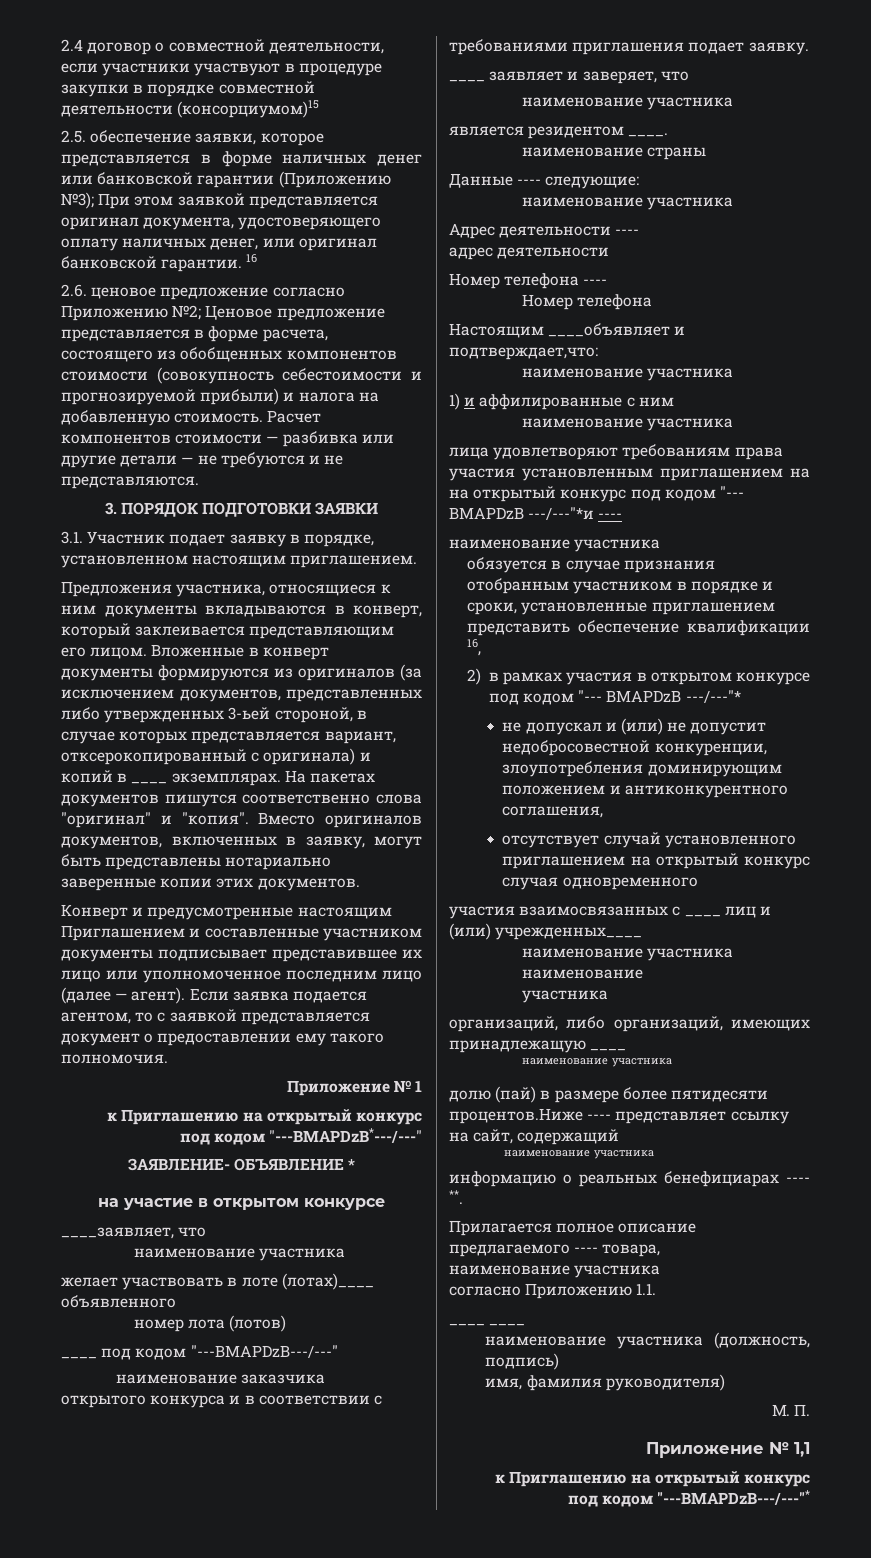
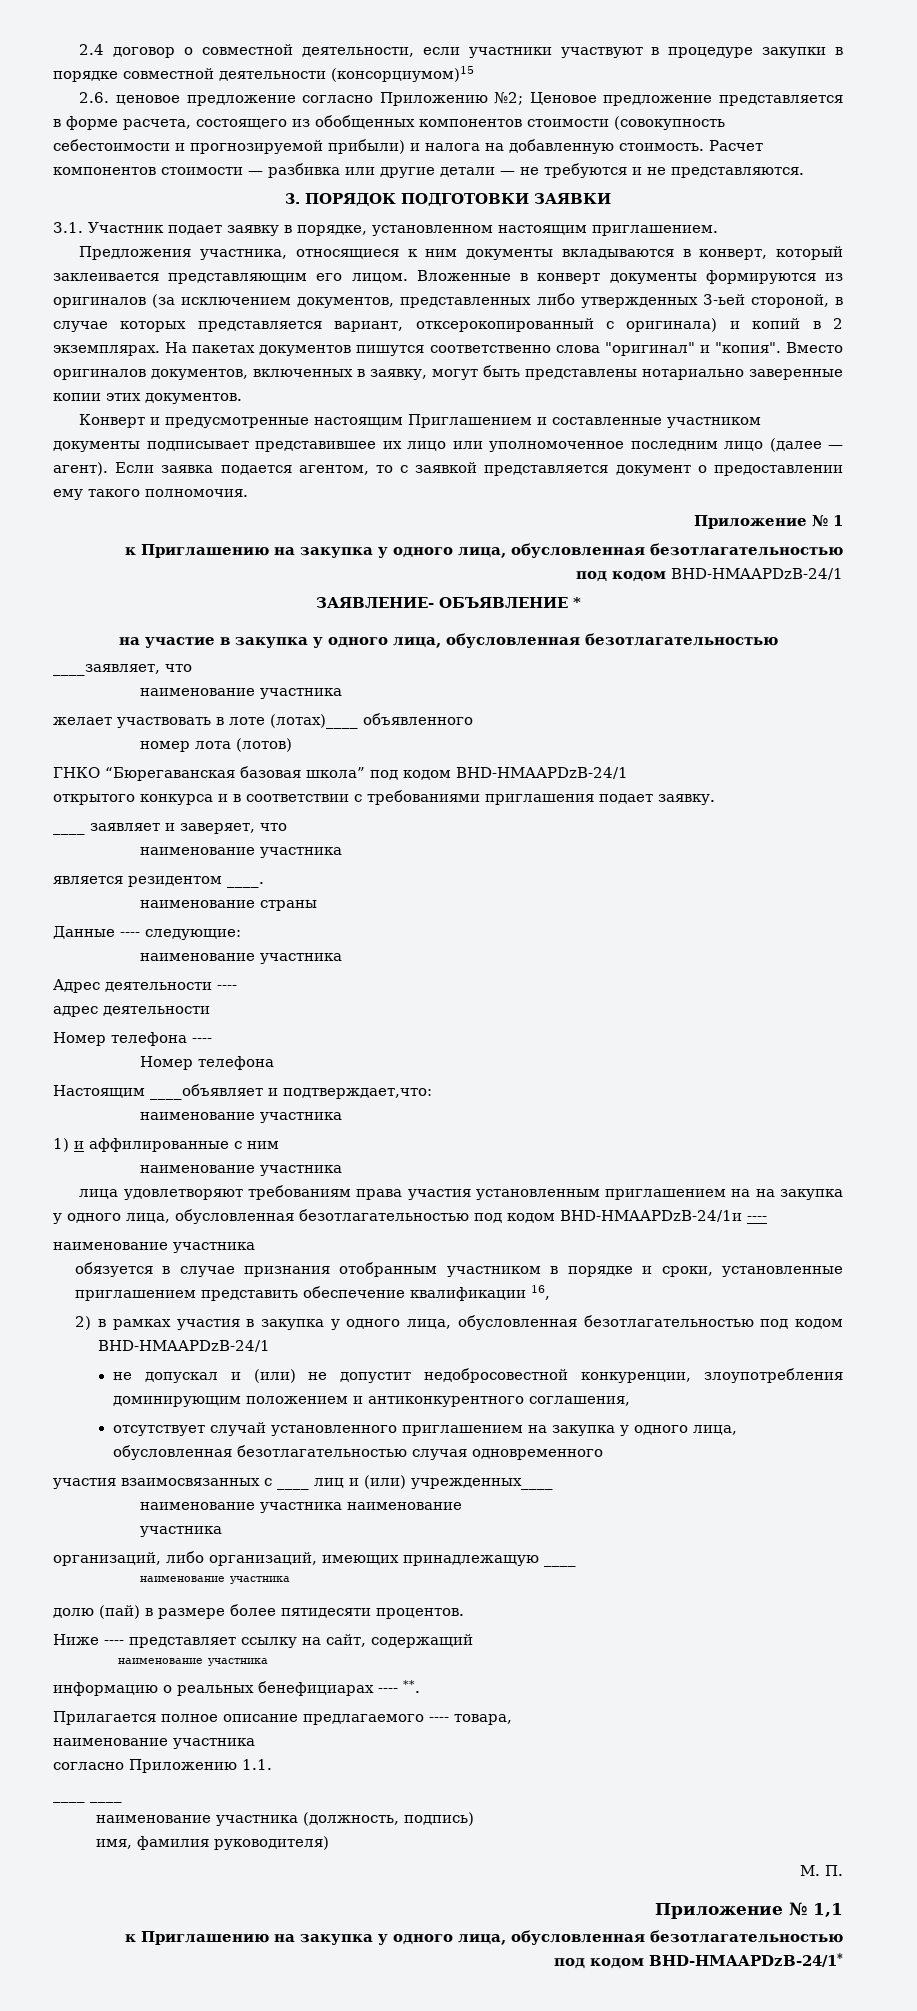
- 2.5. обеспечение заявки, которое представляется в форме наличных денег или банковской гарантии (Приложению №3); При этом заявкой представляется оригинал документа, удостоверяющего оплату наличных денег, или оригинал банковской гарантии. 16
- Вложенные в конверт документы формируются из оригиналов (за исключением документов, представленных либо утвержденных 3-ьей стороной, в случае которых представляется вариант, отксерокопированный с оригинала) и копий в ____ экземплярах.
+ Вложенные в конверт документы формируются из оригиналов (за исключением документов, представленных либо утвержденных 3-ьей стороной, в случае которых представляется вариант, отксерокопированный с оригинала) и копий в 2 экземплярах.
  Приложение № 1
- к Приглашению на открытый конкурс
- под кодом "---BMAPDzB*---/---"
+ к Приглашению на закупка у одного лица, обусловленная безотлагательностью
+ под кодом BHD-HMAAPDzB-24/1
- на участие в открытом конкурсе
+ на участие в закупка у одного лица, обусловленная безотлагательностью
- ____ под кодом "---BMAPDzB---/---"
- наименование заказчика
+ ГНКО “Бюрегаванская базовая школа” под кодом BHD-HMAAPDzB-24/1
- лица удовлетворяют требованиям права участия установленным приглашением на на открытый конкурс под кодом "--- BMAPDzB ---/---"*и ----
+ лица удовлетворяют требованиям права участия установленным приглашением на на закупка у одного лица, обусловленная безотлагательностью под кодом BHD-HMAAPDzB-24/1и ----
- 2) в рамках участия в открытом конкурсе под кодом "--- BMAPDzB ---/---"*
+ 2) в рамках участия в закупка у одного лица, обусловленная безотлагательностью под кодом BHD-HMAAPDzB-24/1
- отсутствует случай установленного приглашением на открытый конкурс случая одновременного
+ отсутствует случай установленного приглашением на закупка у одного лица, обусловленная безотлагательностью случая одновременного
- долю (пай) в размере более пятидесяти процентов.Ниже ---- представляет ссылку на сайт, содержащий
+ долю (пай) в размере более пятидесяти процентов.
+ Ниже ---- представляет ссылку на сайт, содержащий
  Приложение № 1,1
- к Приглашению на открытый конкурс
- под кодом "---BMAPDzB---/---"*
+ к Приглашению на закупка у одного лица, обусловленная безотлагательностью
+ под кодом BHD-HMAAPDzB-24/1*

